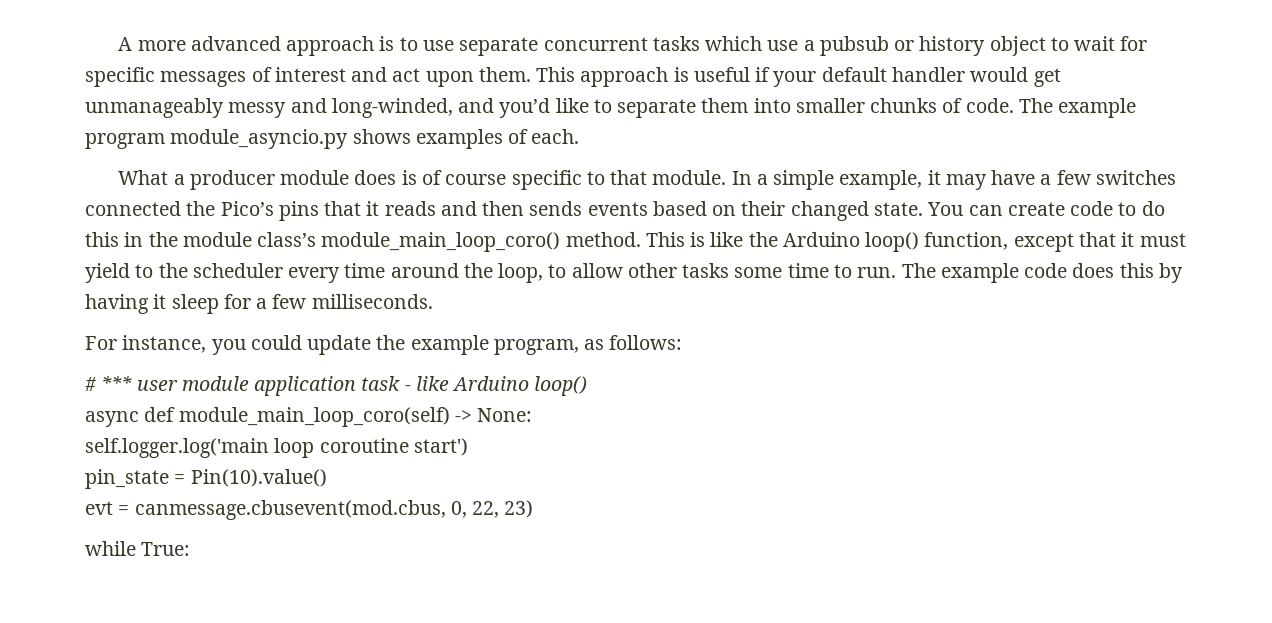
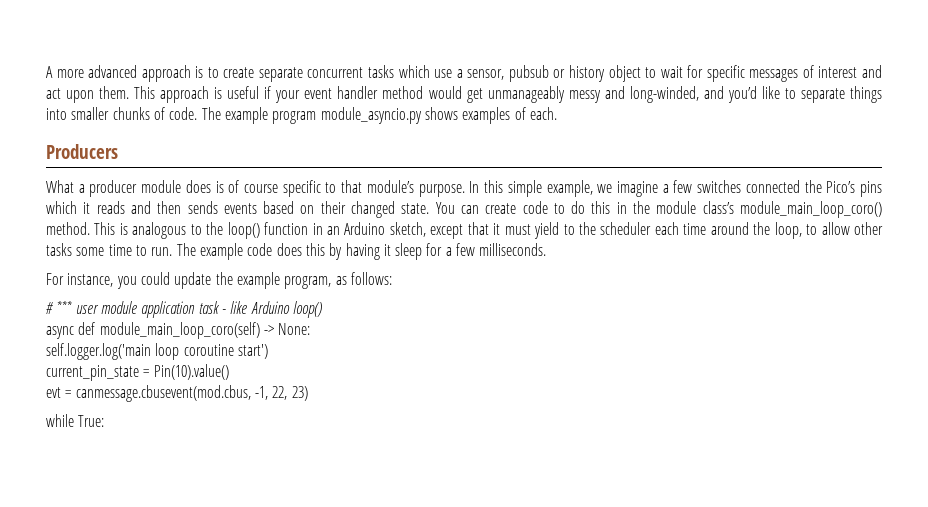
- A more advanced approach is to use separate concurrent tasks which use a pubsub or history object to wait for specific messages of interest and act upon them.
+ A more advanced approach is to create separate concurrent tasks which use a sensor, pubsub or history object to wait for specific messages of interest and act upon them.
- This approach is useful if your default handler would get unmanageably messy and long-winded, and you’d like to separate them into smaller chunks of code.
+ This approach is useful if your event handler method would get unmanageably messy and long-winded, and you’d like to separate things into smaller chunks of code.
+ Producers
- What a producer module does is of course specific to that module. In a simple example, it may have a few switches connected the Pico’s pins that it reads and then sends events based on their changed state.
+ What a producer module does is of course specific to that module’s purpose. In this simple example, we imagine a few switches connected the Pico’s pins which it reads and then sends events based on their changed state.
- This is like the Arduino loop() function, except that it must yield to the scheduler every time around the loop, to allow other tasks some time to run.
+ This is analogous to the loop() function in an Arduino sketch, except that it must yield to the scheduler each time around the loop, to allow other tasks some time to run.
- pin_state = Pin(10).value()
+ current_pin_state = Pin(10).value()
- evt = canmessage.cbusevent(mod.cbus, 0, 22, 23)
+ evt = canmessage.cbusevent(mod.cbus, -1, 22, 23)

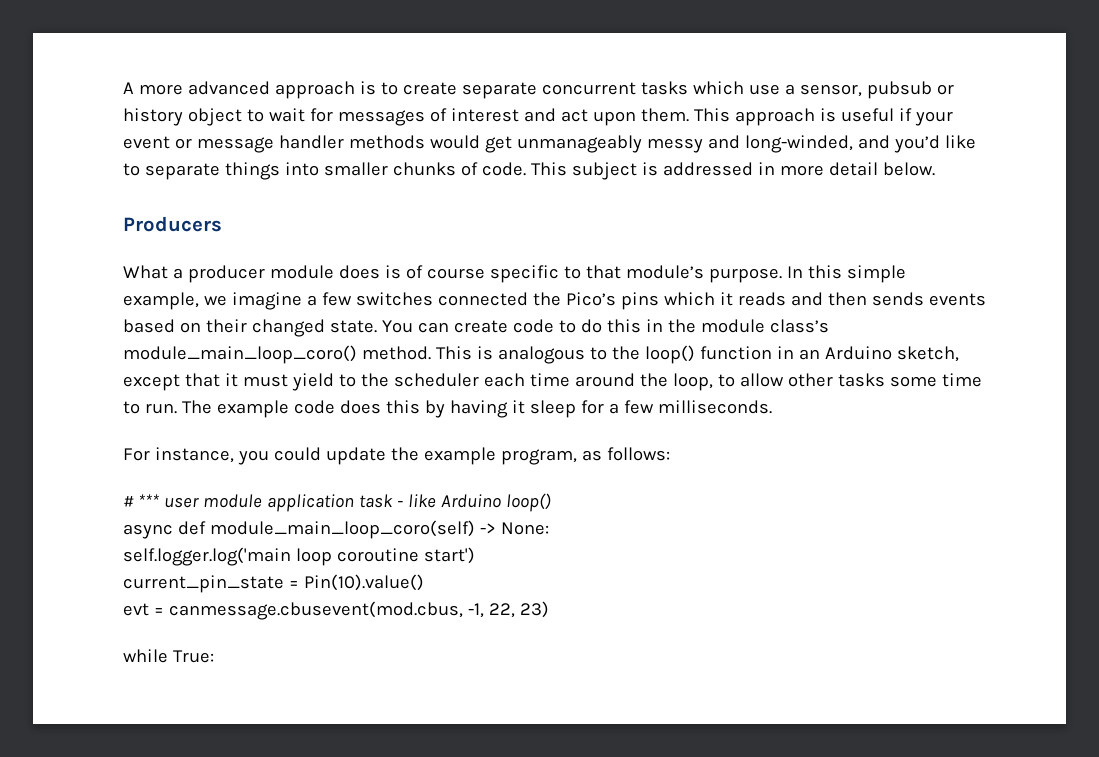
- A more advanced approach is to create separate concurrent tasks which use a sensor, pubsub or history object to wait for specific messages of interest and act upon them.
+ A more advanced approach is to create separate concurrent tasks which use a sensor, pubsub or history object to wait for messages of interest and act upon them.
- This approach is useful if your event handler method would get unmanageably messy and long-winded, and you’d like to separate things into smaller chunks of code.
+ This approach is useful if your event or message handler methods would get unmanageably messy and long-winded, and you’d like to separate things into smaller chunks of code.
- The example program module_asyncio.py shows examples of each.
+ This subject is addressed in more detail below.

